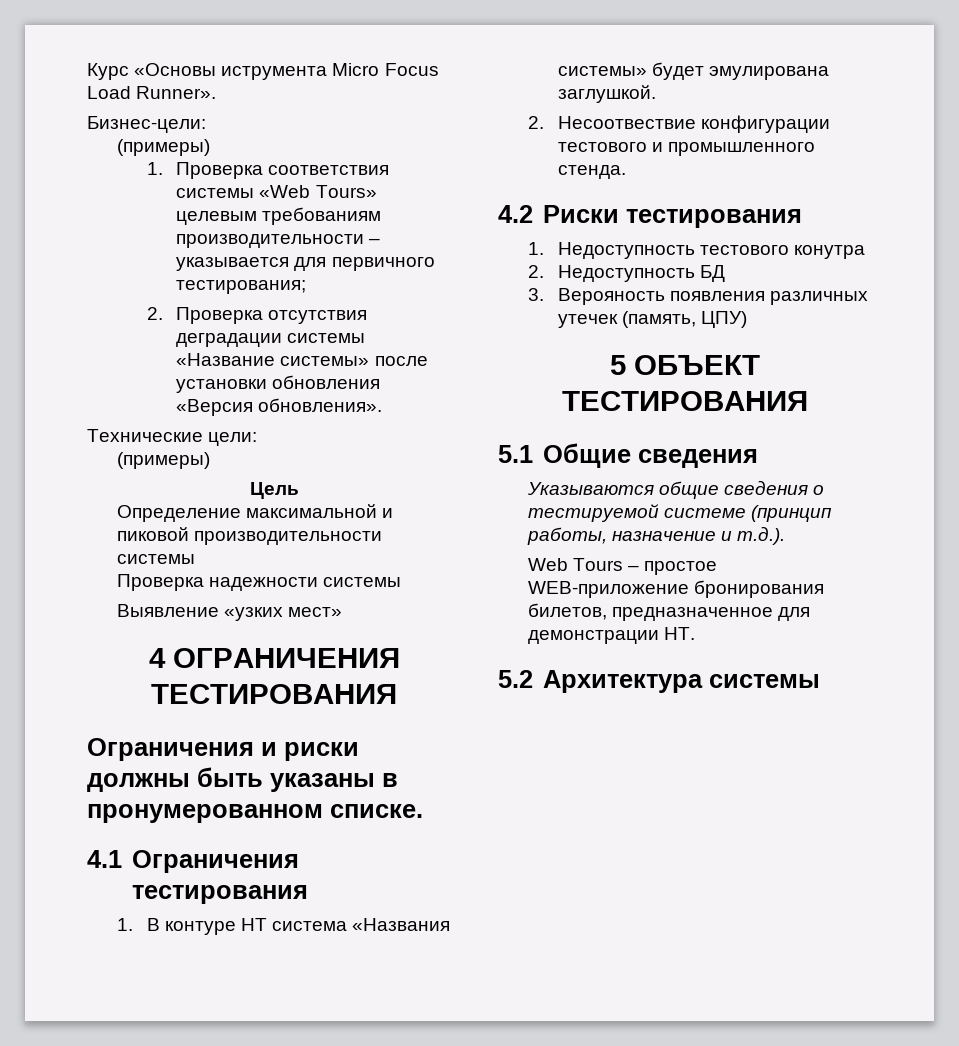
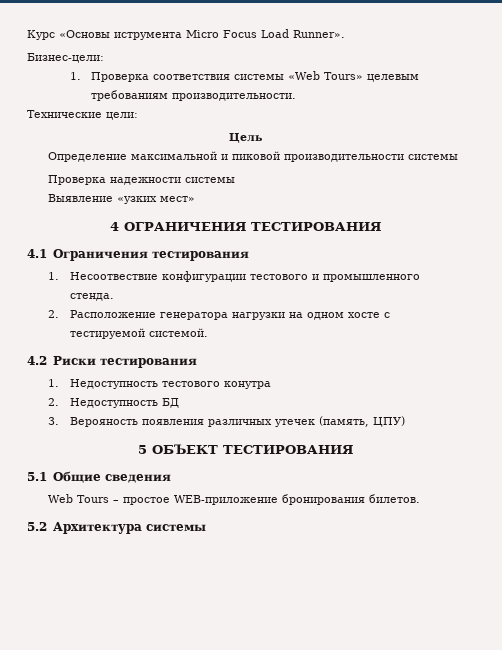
  Бизнес-цели:
- (примеры)
- 1. Проверка соответствия системы «Web Tours» целевым требованиям производительности – указывается для первичного тестирования;
- 2. Проверка отсутствия деградации системы «Название системы» после установки обновления «Версия обновления».
+ 1. Проверка соответствия системы «Web Tours» целевым требованиям производительности.
  Технические цели:
- (примеры)
- Ограничения и риски должны быть указаны в пронумерованном списке.
  4.1 Ограничения тестирования
- 1. В контуре НТ система «Названия системы» будет эмулирована заглушкой.
- 2. Несоотвествие конфигурации тестового и промышленного стенда.
+ 1. Несоотвествие конфигурации тестового и промышленного стенда.
+ 2. Расположение генератора нагрузки на одном хосте с тестируемой системой.
- Указываются общие сведения о тестируемой системе (принцип работы, назначение и т.д.).
- Web Tours – простое WEB-приложение бронирования билетов, предназначенное для демонстрации НТ.
+ Web Tours – простое WEB-приложение бронирования билетов.

